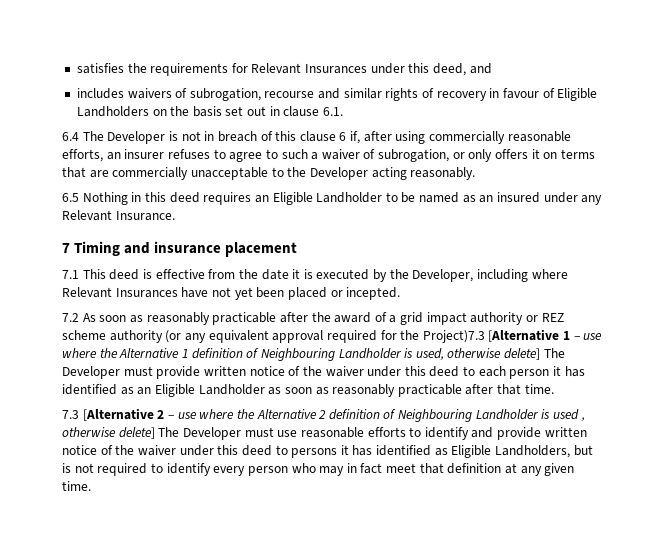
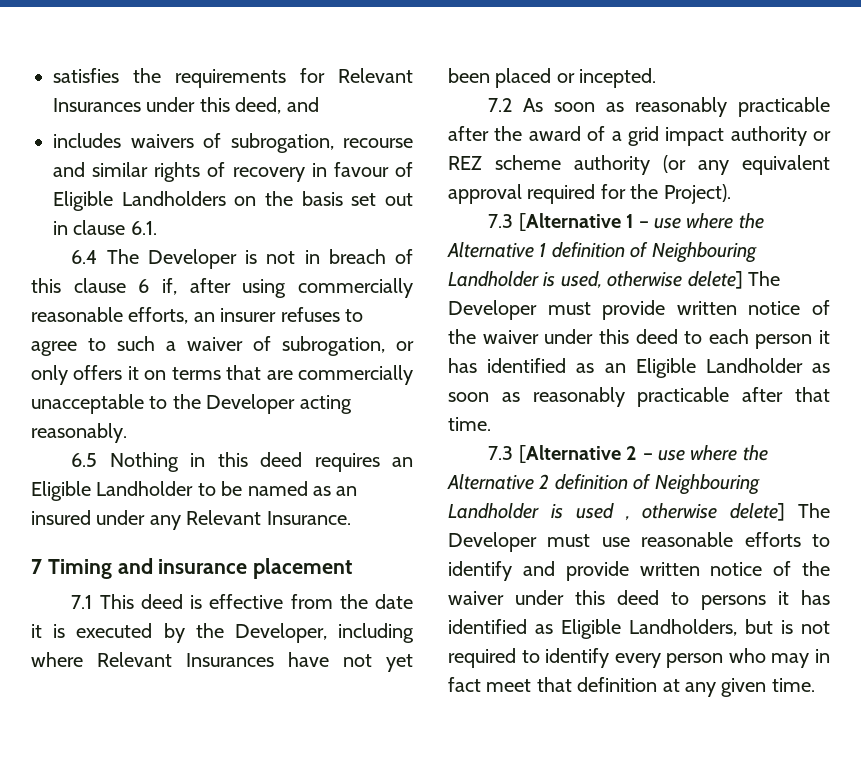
- 7.2 As soon as reasonably practicable after the award of a grid impact authority or REZ scheme authority (or any equivalent approval required for the Project)7.3 [Alternative 1 – use where the Alternative 1 definition of Neighbouring Landholder is used, otherwise delete] The Developer must provide written notice of the waiver under this deed to each person it has identified as an Eligible Landholder as soon as reasonably practicable after that time.
+ 7.2 As soon as reasonably practicable after the award of a grid impact authority or REZ scheme authority (or any equivalent approval required for the Project).
+ 7.3 [Alternative 1 – use where the Alternative 1 definition of Neighbouring Landholder is used, otherwise delete] The Developer must provide written notice of the waiver under this deed to each person it has identified as an Eligible Landholder as soon as reasonably practicable after that time.

